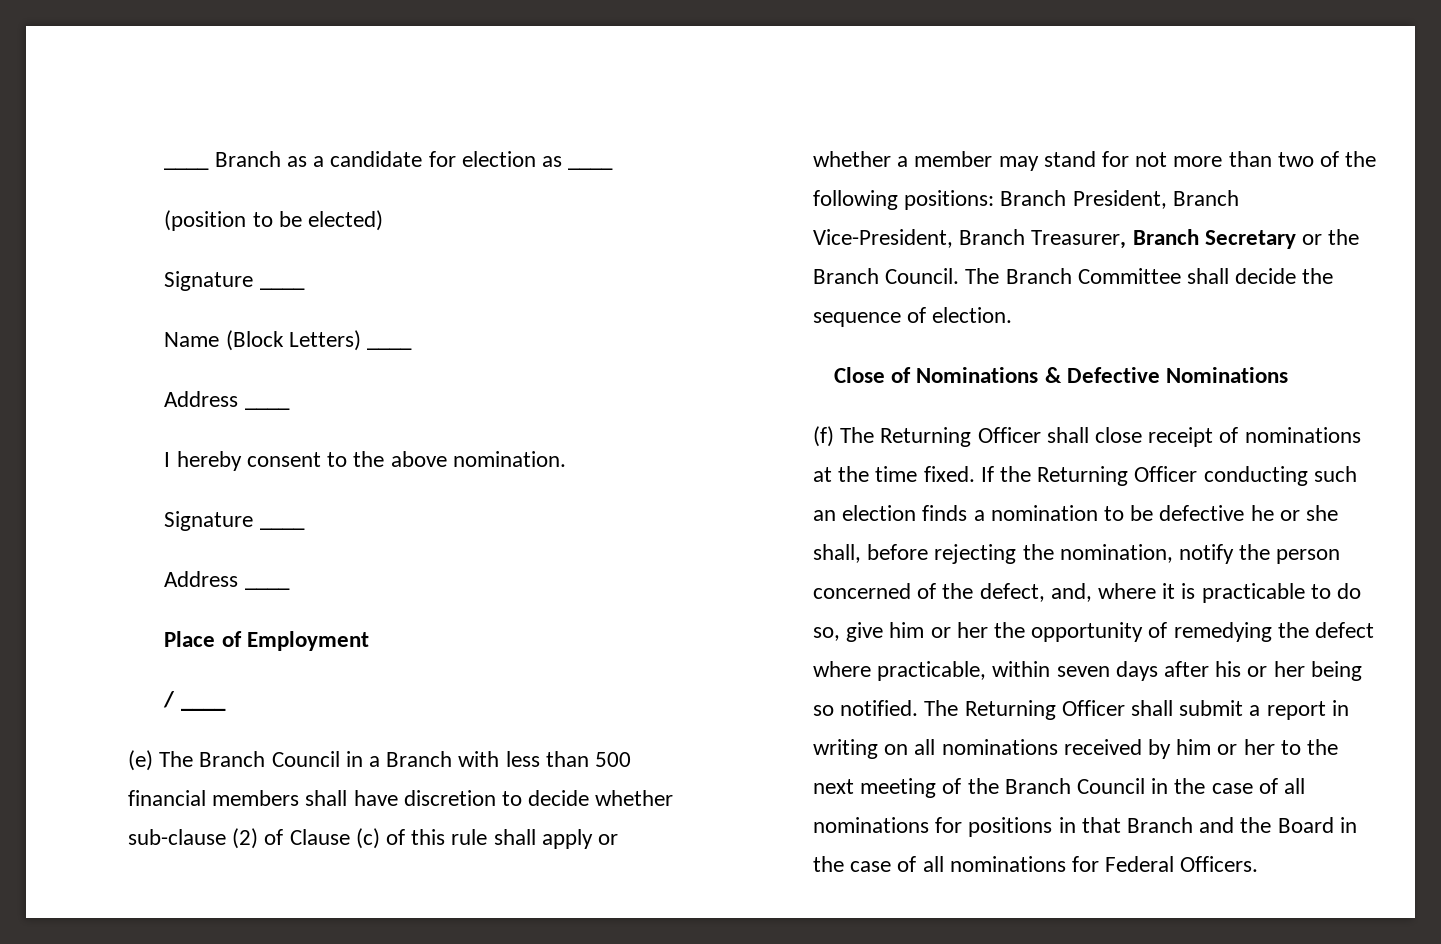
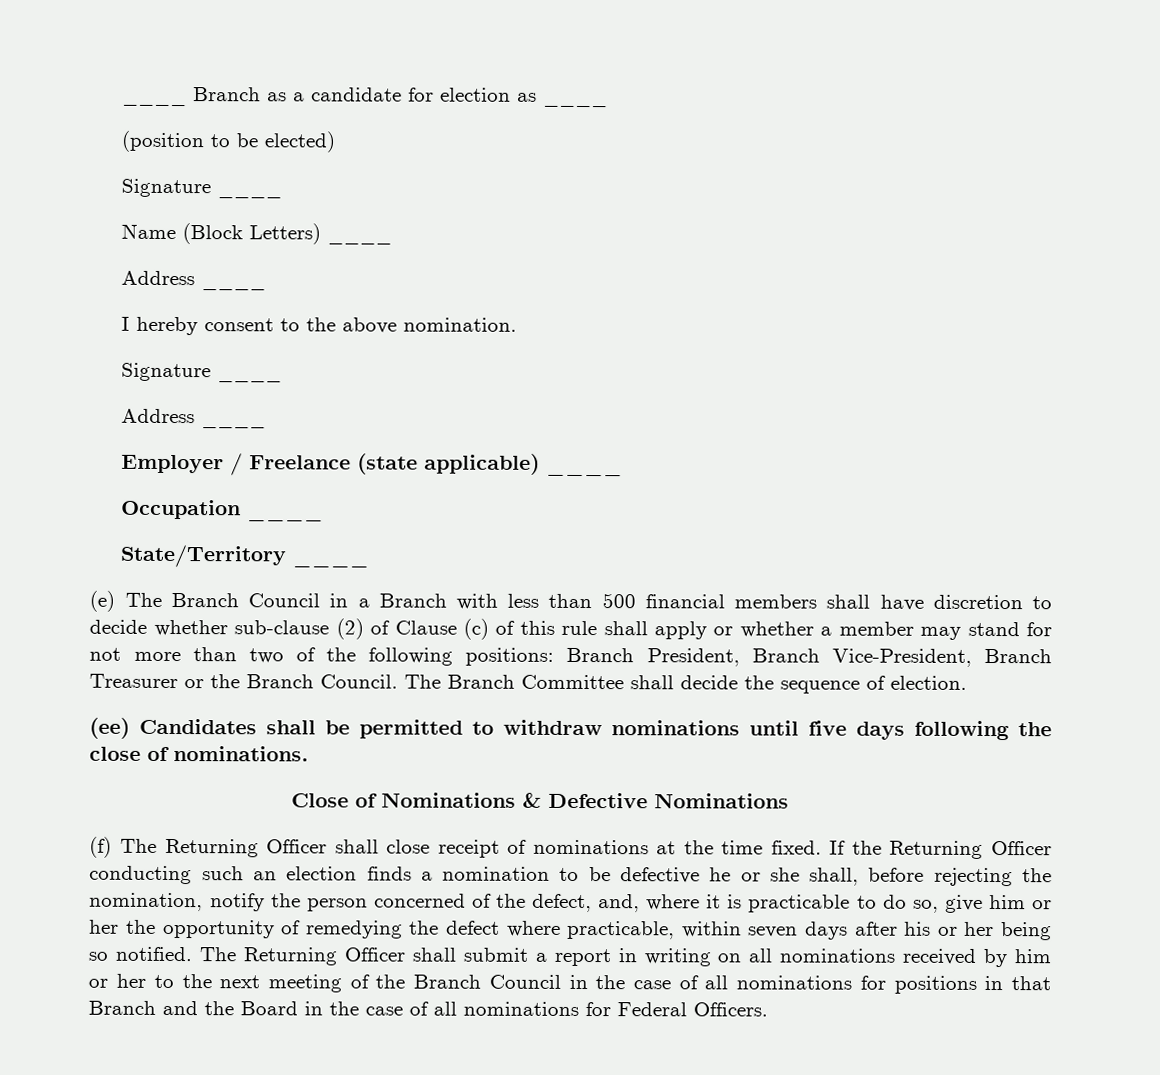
- Place of Employment
- / ____
+ Employer / Freelance (state applicable) ____
+ Occupation ____
+ State/Territory ____
- (e) The Branch Council in a Branch with less than 500 financial members shall have discretion to decide whether sub-clause (2) of Clause (c) of this rule shall apply or whether a member may stand for not more than two of the following positions: Branch President, Branch Vice-President, Branch Treasurer, Branch Secretary or the Branch Council.
+ (e) The Branch Council in a Branch with less than 500 financial members shall have discretion to decide whether sub-clause (2) of Clause (c) of this rule shall apply or whether a member may stand for not more than two of the following positions: Branch President, Branch Vice-President, Branch Treasurer or the Branch Council.
+ (ee) Candidates shall be permitted to withdraw nominations until five days following the close of nominations.

